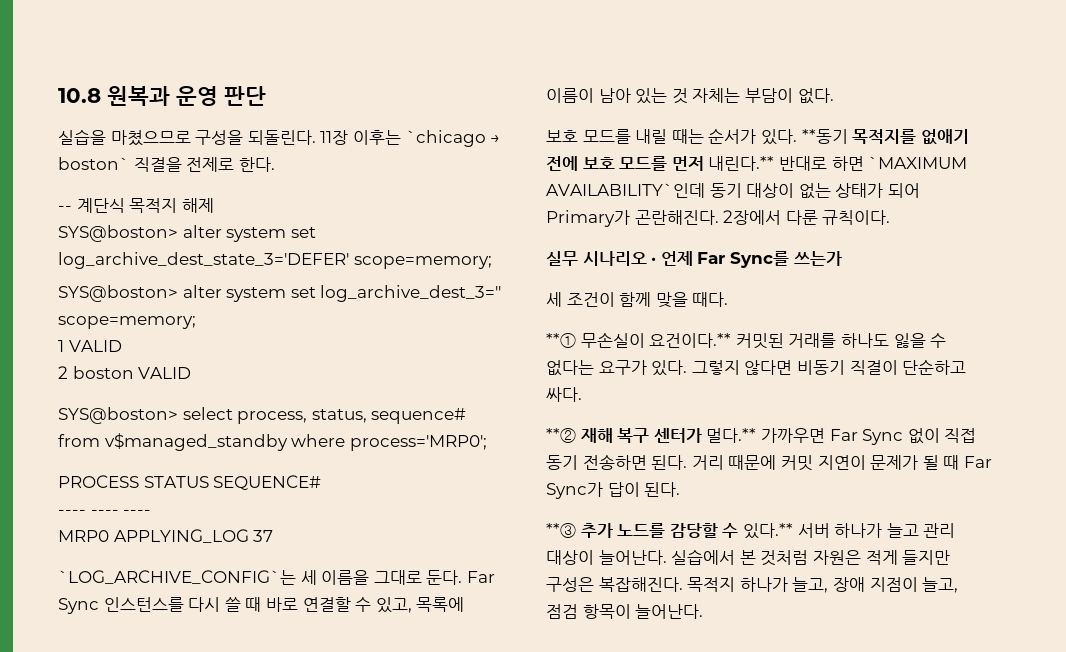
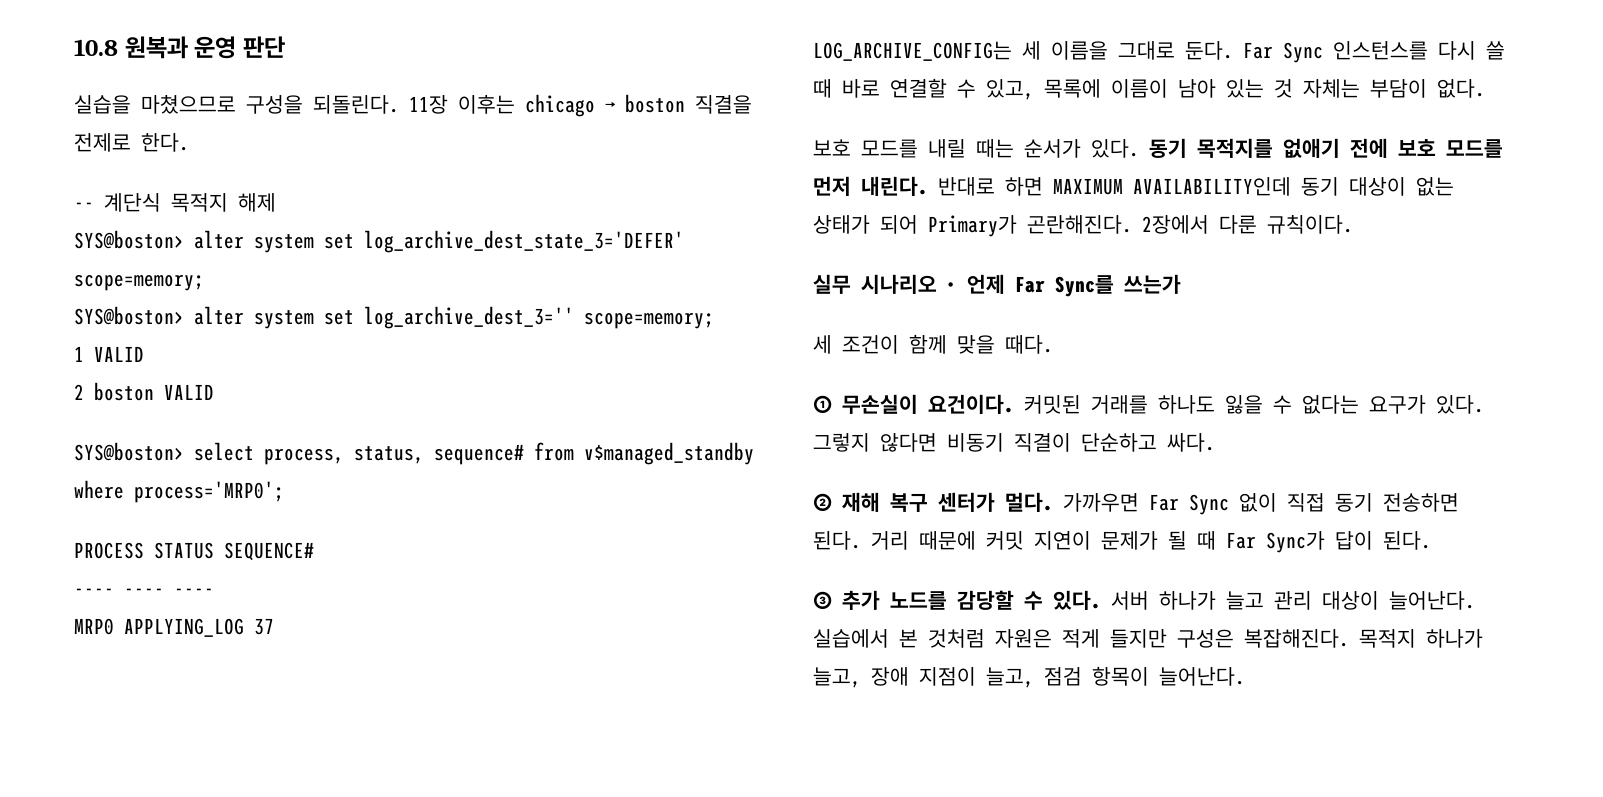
- 11장 이후는 `chicago → boston` 직결을 전제로 한다.
+ 11장 이후는 chicago → boston 직결을 전제로 한다.
- `LOG_ARCHIVE_CONFIG`는 세 이름을 그대로 둔다.
+ LOG_ARCHIVE_CONFIG는 세 이름을 그대로 둔다.
- **동기 목적지를 없애기 전에 보호 모드를 먼저 내린다.** 반대로 하면 `MAXIMUM AVAILABILITY`인데 동기 대상이 없는 상태가 되어 Primary가 곤란해진다.
+ 동기 목적지를 없애기 전에 보호 모드를 먼저 내린다. 반대로 하면 MAXIMUM AVAILABILITY인데 동기 대상이 없는 상태가 되어 Primary가 곤란해진다.
- **① 무손실이 요건이다.** 커밋된 거래를 하나도 잃을 수 없다는 요구가 있다.
+ ① 무손실이 요건이다. 커밋된 거래를 하나도 잃을 수 없다는 요구가 있다.
- **② 재해 복구 센터가 멀다.** 가까우면 Far Sync 없이 직접 동기 전송하면 된다.
+ ② 재해 복구 센터가 멀다. 가까우면 Far Sync 없이 직접 동기 전송하면 된다.
- **③ 추가 노드를 감당할 수 있다.** 서버 하나가 늘고 관리 대상이 늘어난다.
+ ③ 추가 노드를 감당할 수 있다. 서버 하나가 늘고 관리 대상이 늘어난다.

